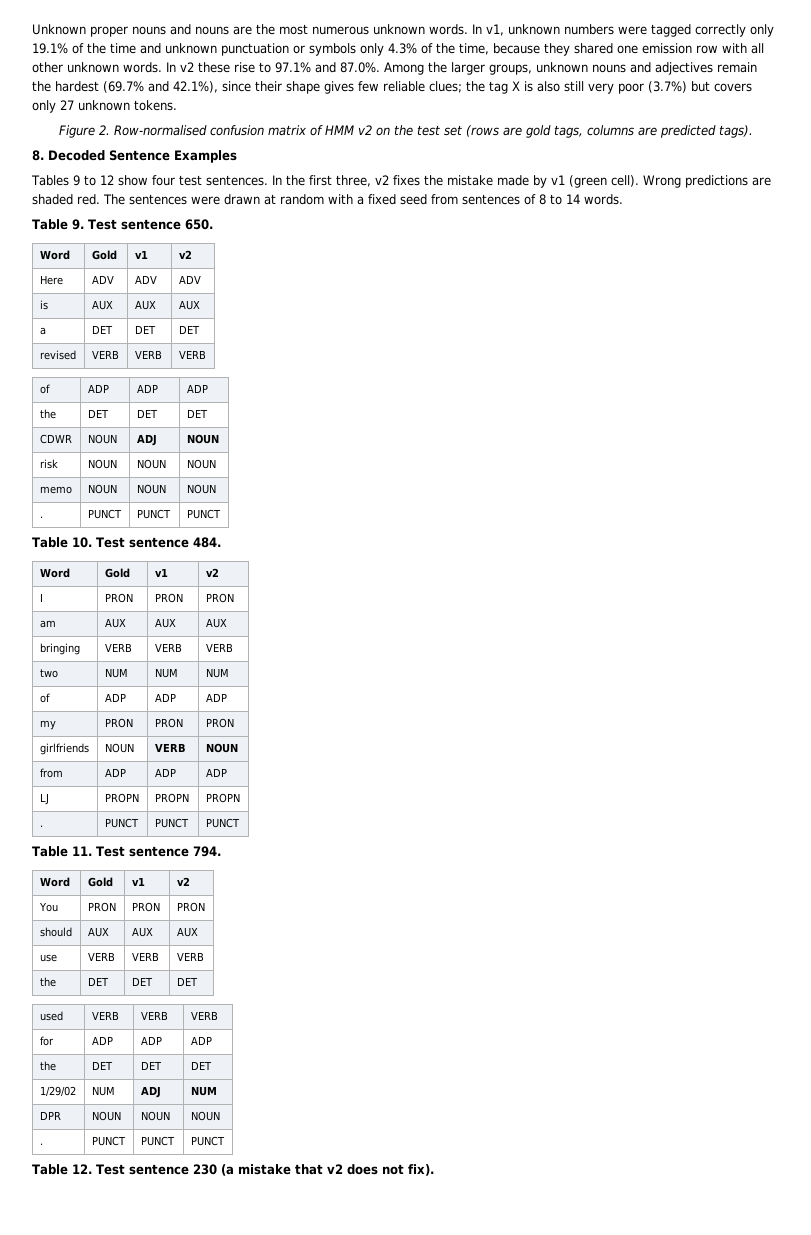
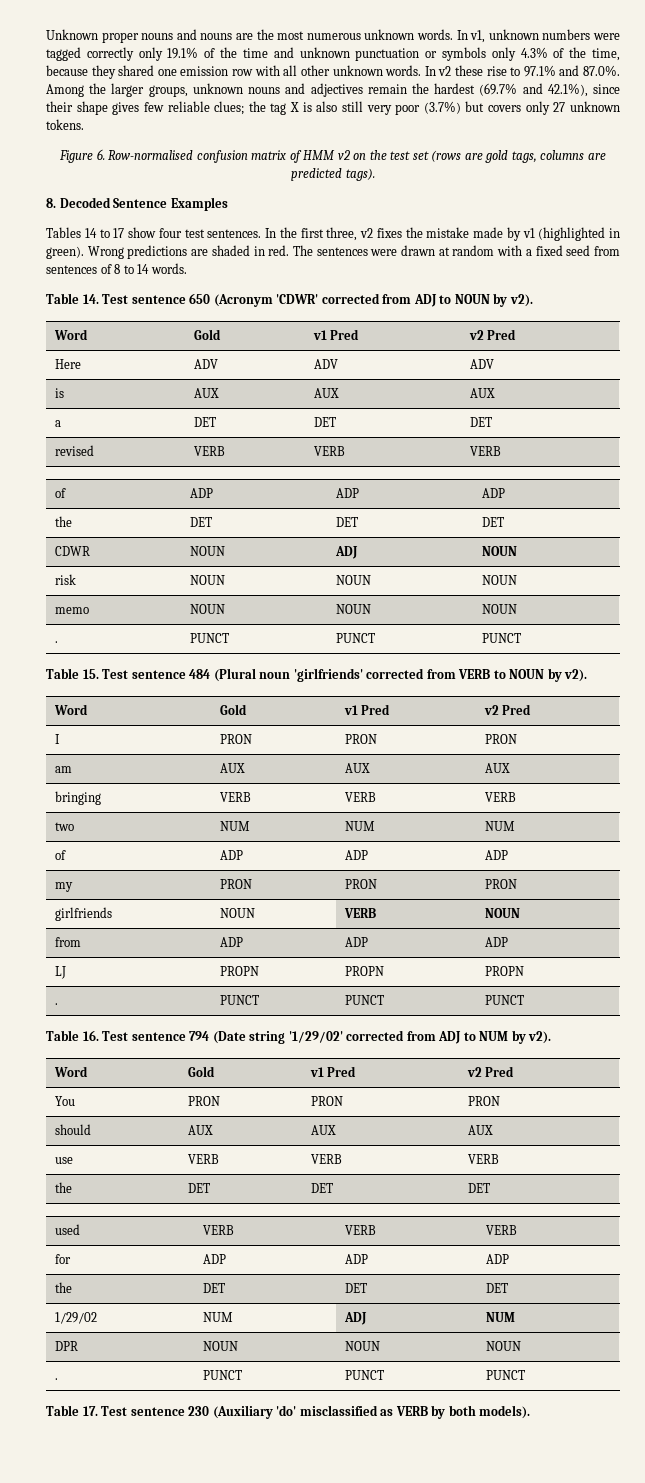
- Figure 2. Row-normalised confusion matrix of HMM v2 on the test set (rows are gold tags, columns are predicted tags).
+ Figure 6. Row-normalised confusion matrix of HMM v2 on the test set (rows are gold tags, columns are predicted tags).
- Tables 9 to 12 show four test sentences.
+ Tables 14 to 17 show four test sentences.
- In the first three, v2 fixes the mistake made by v1 (green cell).
+ In the first three, v2 fixes the mistake made by v1 (highlighted in green).
- Wrong predictions are shaded red.
+ Wrong predictions are shaded in red.
- Table 9. Test sentence 650.
- Word | Gold | v1 | v2
+ Table 14. Test sentence 650 (Acronym 'CDWR' corrected from ADJ to NOUN by v2).
+ Word | Gold | v1 Pred | v2 Pred
- Table 10. Test sentence 484.
- Word | Gold | v1 | v2
+ Table 15. Test sentence 484 (Plural noun 'girlfriends' corrected from VERB to NOUN by v2).
+ Word | Gold | v1 Pred | v2 Pred
- Table 11. Test sentence 794.
- Word | Gold | v1 | v2
+ Table 16. Test sentence 794 (Date string '1/29/02' corrected from ADJ to NUM by v2).
+ Word | Gold | v1 Pred | v2 Pred
- Table 12. Test sentence 230 (a mistake that v2 does not fix).
+ Table 17. Test sentence 230 (Auxiliary 'do' misclassified as VERB by both models).

